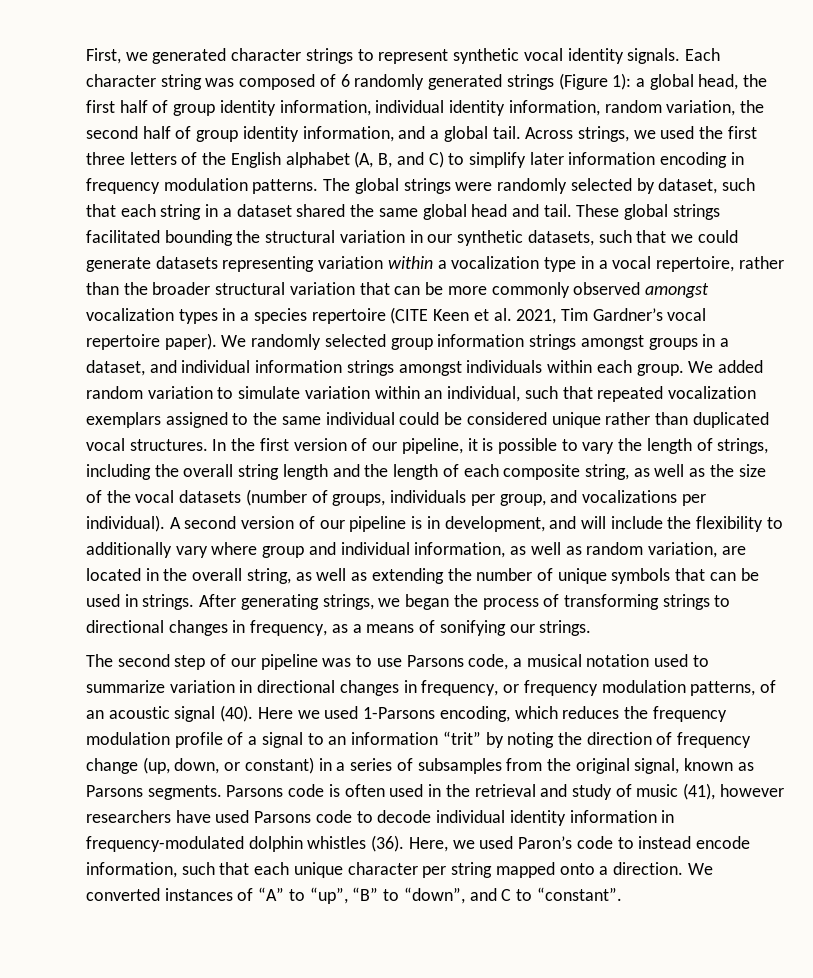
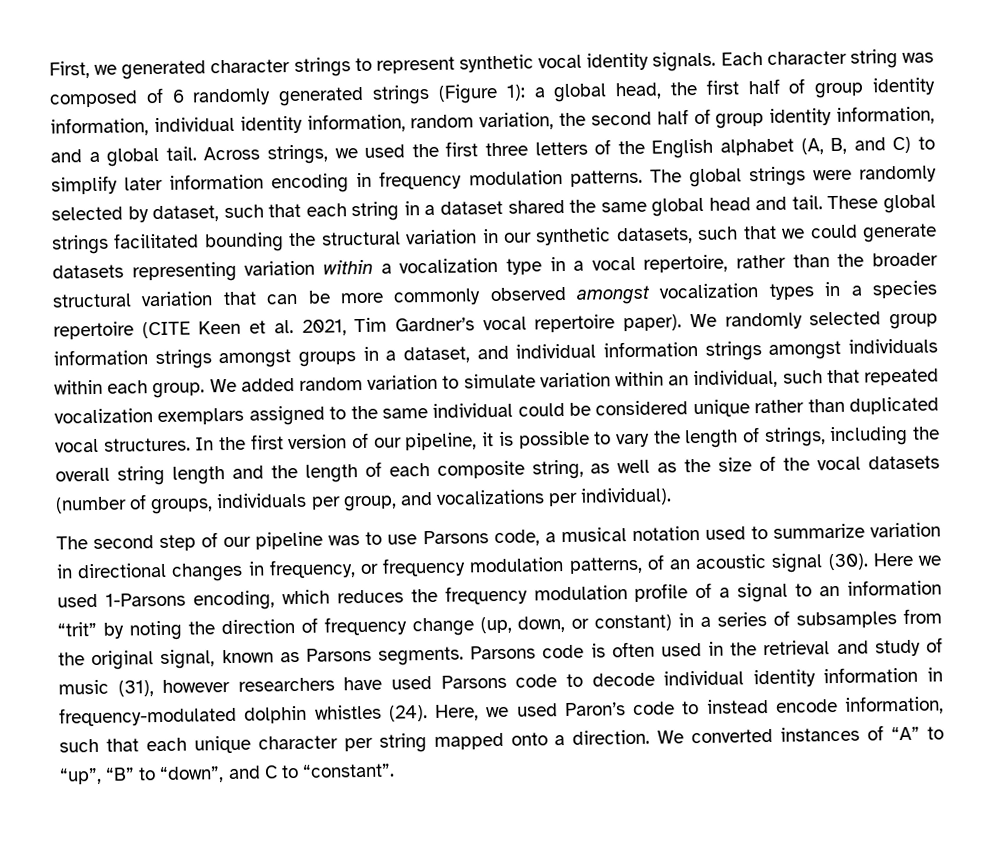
- A second version of our pipeline is in development, and will include the flexibility to additionally vary where group and individual information, as well as random variation, are located in the overall string, as well as extending the number of unique symbols that can be used in strings. After generating strings, we began the process of transforming strings to directional changes in frequency, as a means of sonifying our strings.
- The second step of our pipeline was to use Parsons code, a musical notation used to summarize variation in directional changes in frequency, or frequency modulation patterns, of an acoustic signal (40).
+ The second step of our pipeline was to use Parsons code, a musical notation used to summarize variation in directional changes in frequency, or frequency modulation patterns, of an acoustic signal (30).
- Parsons code is often used in the retrieval and study of music (41), however researchers have used Parsons code to decode individual identity information in frequency-modulated dolphin whistles (36).
+ Parsons code is often used in the retrieval and study of music (31), however researchers have used Parsons code to decode individual identity information in frequency-modulated dolphin whistles (24).

